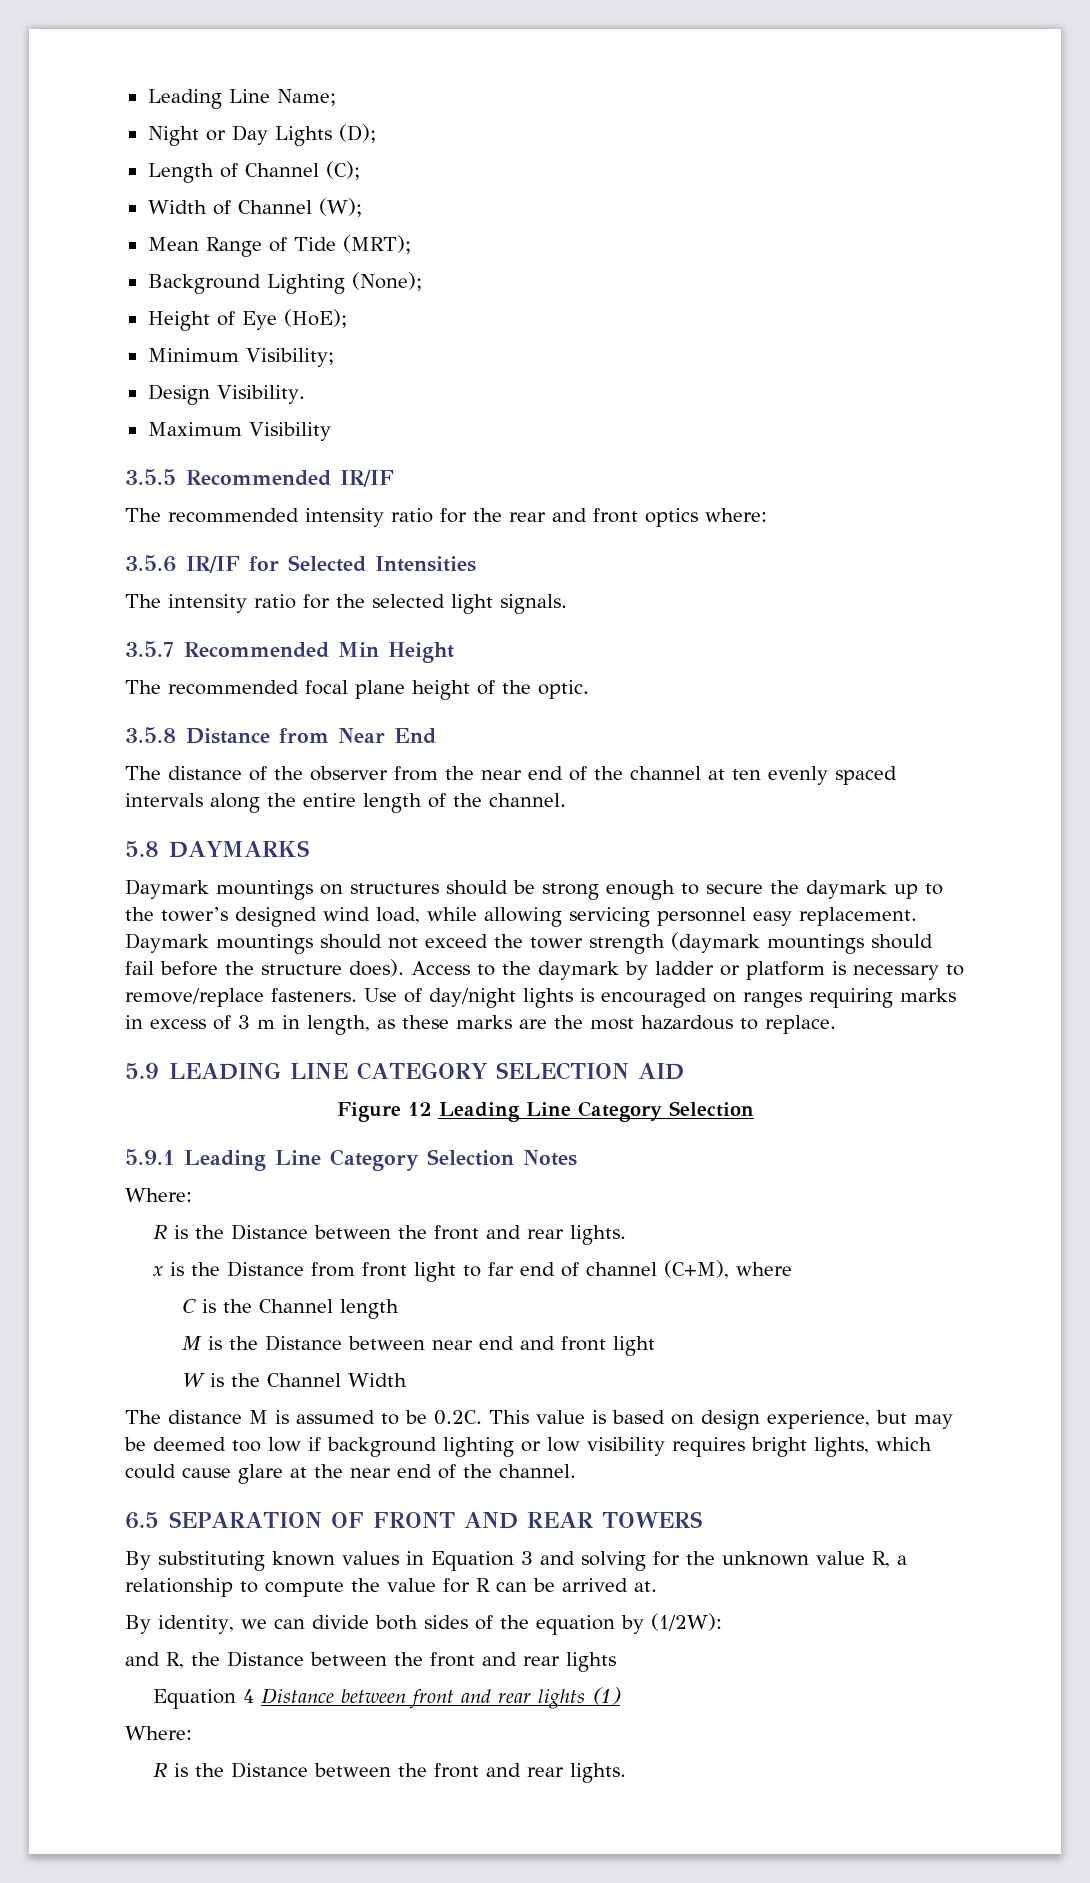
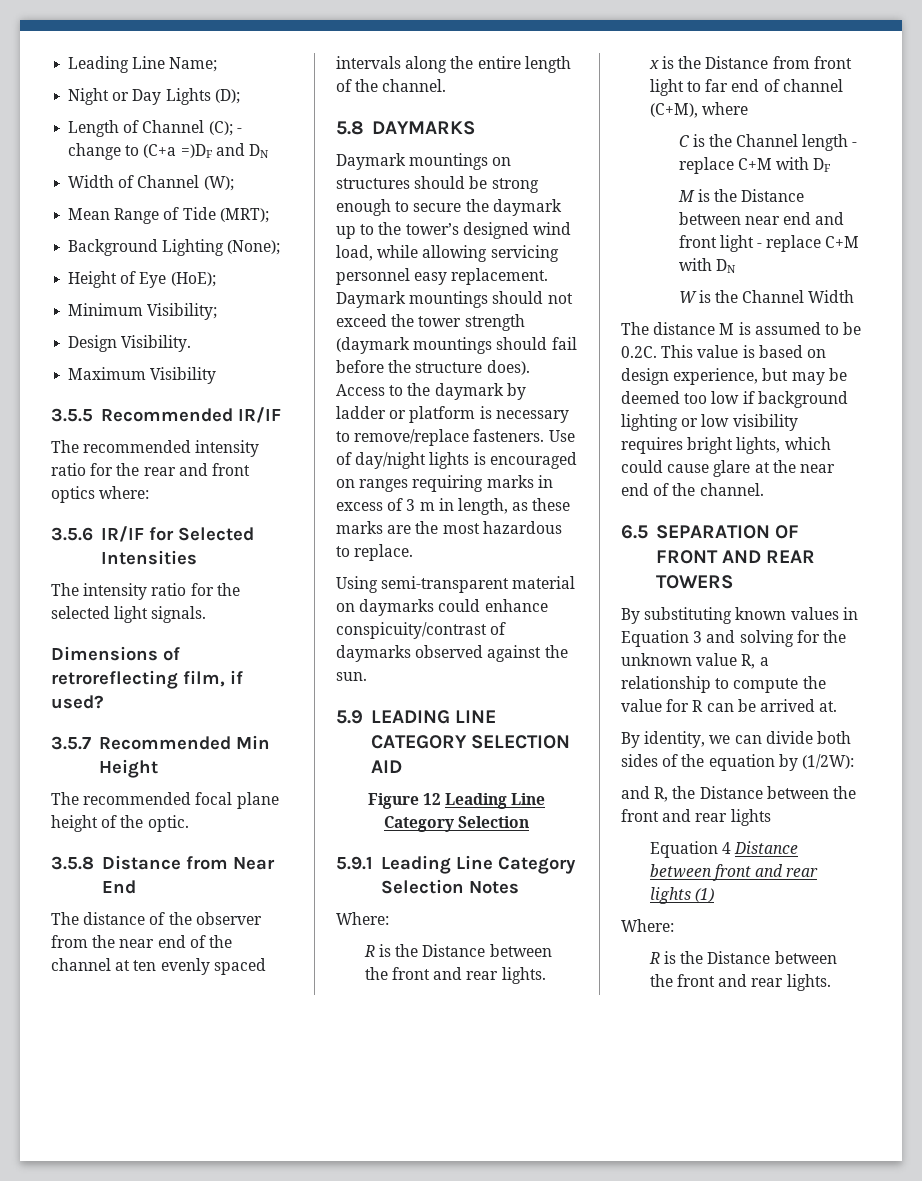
- Length of Channel (C);
+ Length of Channel (C); - change to (C+a =)DF and DN
+ Dimensions of retroreflecting film, if used?
+ Using semi-transparent material on daymarks could enhance conspicuity/contrast of daymarks observed against the sun.
- C is the Channel length
+ C is the Channel length - replace C+M with DF
- M is the Distance between near end and front light
+ M is the Distance between near end and front light - replace C+M with DN

